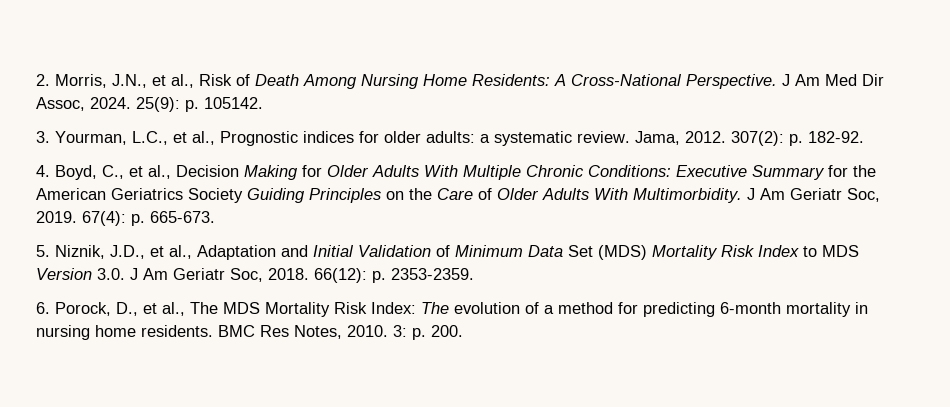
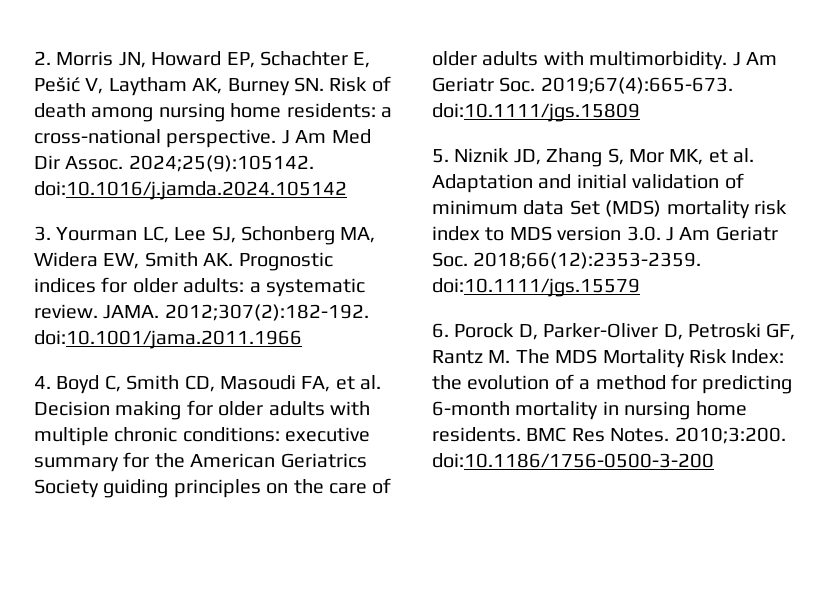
- 2. Morris, J.N., et al., Risk of Death Among Nursing Home Residents: A Cross-National Perspective. J Am Med Dir Assoc, 2024. 25(9): p. 105142.
- 3. Yourman, L.C., et al., Prognostic indices for older adults: a systematic review.
+ 2. Morris JN, Howard EP, Schachter E, Pešić V, Laytham AK, Burney SN. Risk of death among nursing home residents: a cross-national perspective. J Am Med Dir Assoc. 2024;25(9):105142. doi:10.1016/j.jamda.2024.105142
+ 3. Yourman LC, Lee SJ, Schonberg MA, Widera EW, Smith AK. Prognostic indices for older adults: a systematic review.
- Jama, 2012. 307(2): p. 182-92.
- 4. Boyd, C., et al., Decision Making for Older Adults With Multiple Chronic Conditions: Executive Summary for the American Geriatrics Society Guiding Principles on the Care of Older Adults With Multimorbidity. J Am Geriatr Soc, 2019. 67(4): p. 665-673.
- 5. Niznik, J.D., et al., Adaptation and Initial Validation of Minimum Data Set (MDS) Mortality Risk Index to MDS Version 3.0. J Am Geriatr Soc, 2018. 66(12): p. 2353-2359.
- 6. Porock, D., et al., The MDS Mortality Risk Index: The evolution of a method for predicting 6-month mortality in nursing home residents.
+ JAMA. 2012;307(2):182-192. doi:10.1001/jama.2011.1966
+ 4. Boyd C, Smith CD, Masoudi FA, et al. Decision making for older adults with multiple chronic conditions: executive summary for the American Geriatrics Society guiding principles on the care of older adults with multimorbidity. J Am Geriatr Soc. 2019;67(4):665-673. doi:10.1111/jgs.15809
+ 5. Niznik JD, Zhang S, Mor MK, et al. Adaptation and initial validation of minimum data Set (MDS) mortality risk index to MDS version 3.0. J Am Geriatr Soc. 2018;66(12):2353-2359. doi:10.1111/jgs.15579
+ 6. Porock D, Parker-Oliver D, Petroski GF, Rantz M. The MDS Mortality Risk Index: the evolution of a method for predicting 6-month mortality in nursing home residents.
- BMC Res Notes, 2010. 3: p. 200.
+ BMC Res Notes. 2010;3:200. doi:10.1186/1756-0500-3-200

